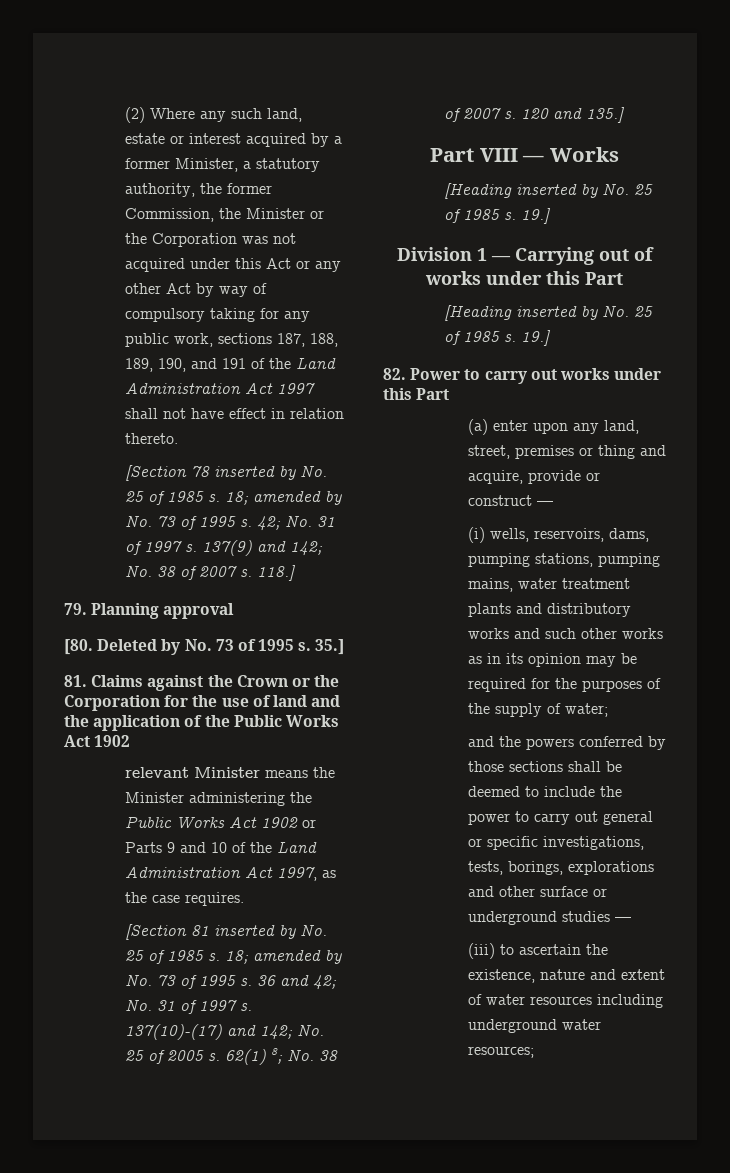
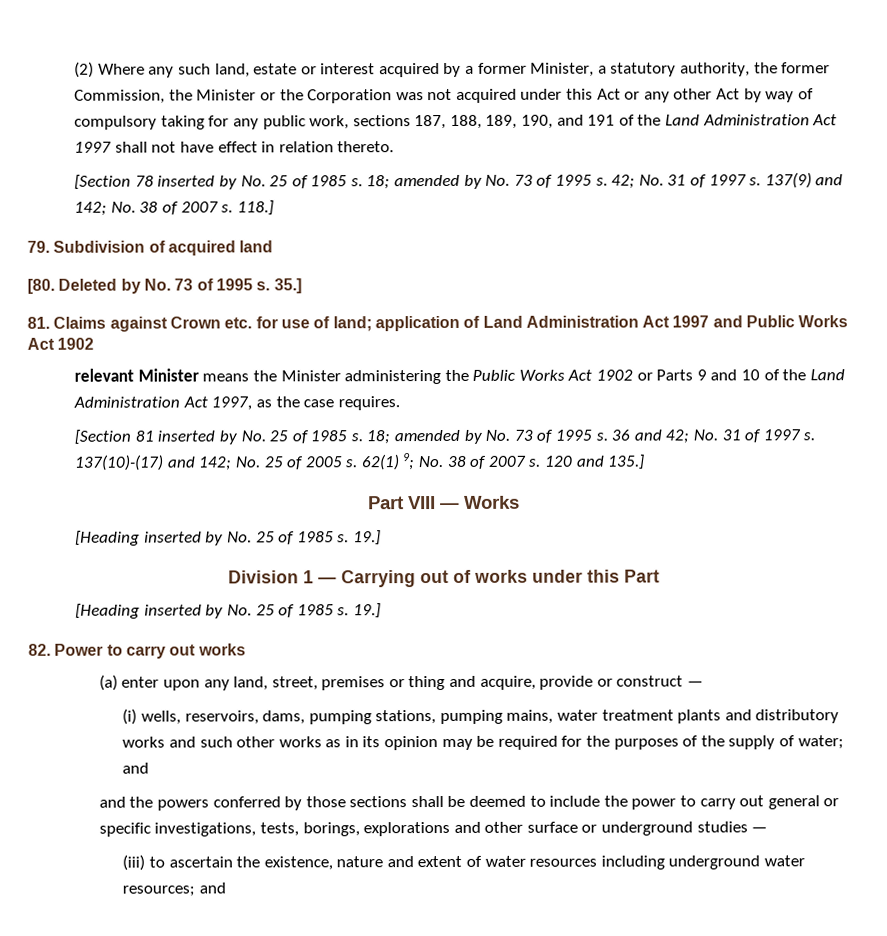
- 79. Planning approval
+ 79. Subdivision of acquired land
- 81. Claims against the Crown or the Corporation for the use of land and the application of the Public Works Act 1902
+ 81. Claims against Crown etc. for use of land; application of Land Administration Act 1997 and Public Works Act 1902
- 62(1) 8; No. 38 of 2007 s.
+ 62(1) 9; No. 38 of 2007 s.
- 82. Power to carry out works under this Part
+ 82. Power to carry out works
- (i) wells, reservoirs, dams, pumping stations, pumping mains, water treatment plants and distributory works and such other works as in its opinion may be required for the purposes of the supply of water;
+ (i) wells, reservoirs, dams, pumping stations, pumping mains, water treatment plants and distributory works and such other works as in its opinion may be required for the purposes of the supply of water; and
- (iii) to ascertain the existence, nature and extent of water resources including underground water resources;
+ (iii) to ascertain the existence, nature and extent of water resources including underground water resources; and

